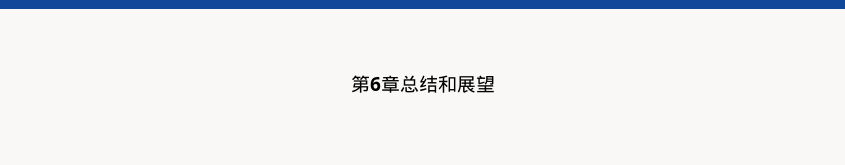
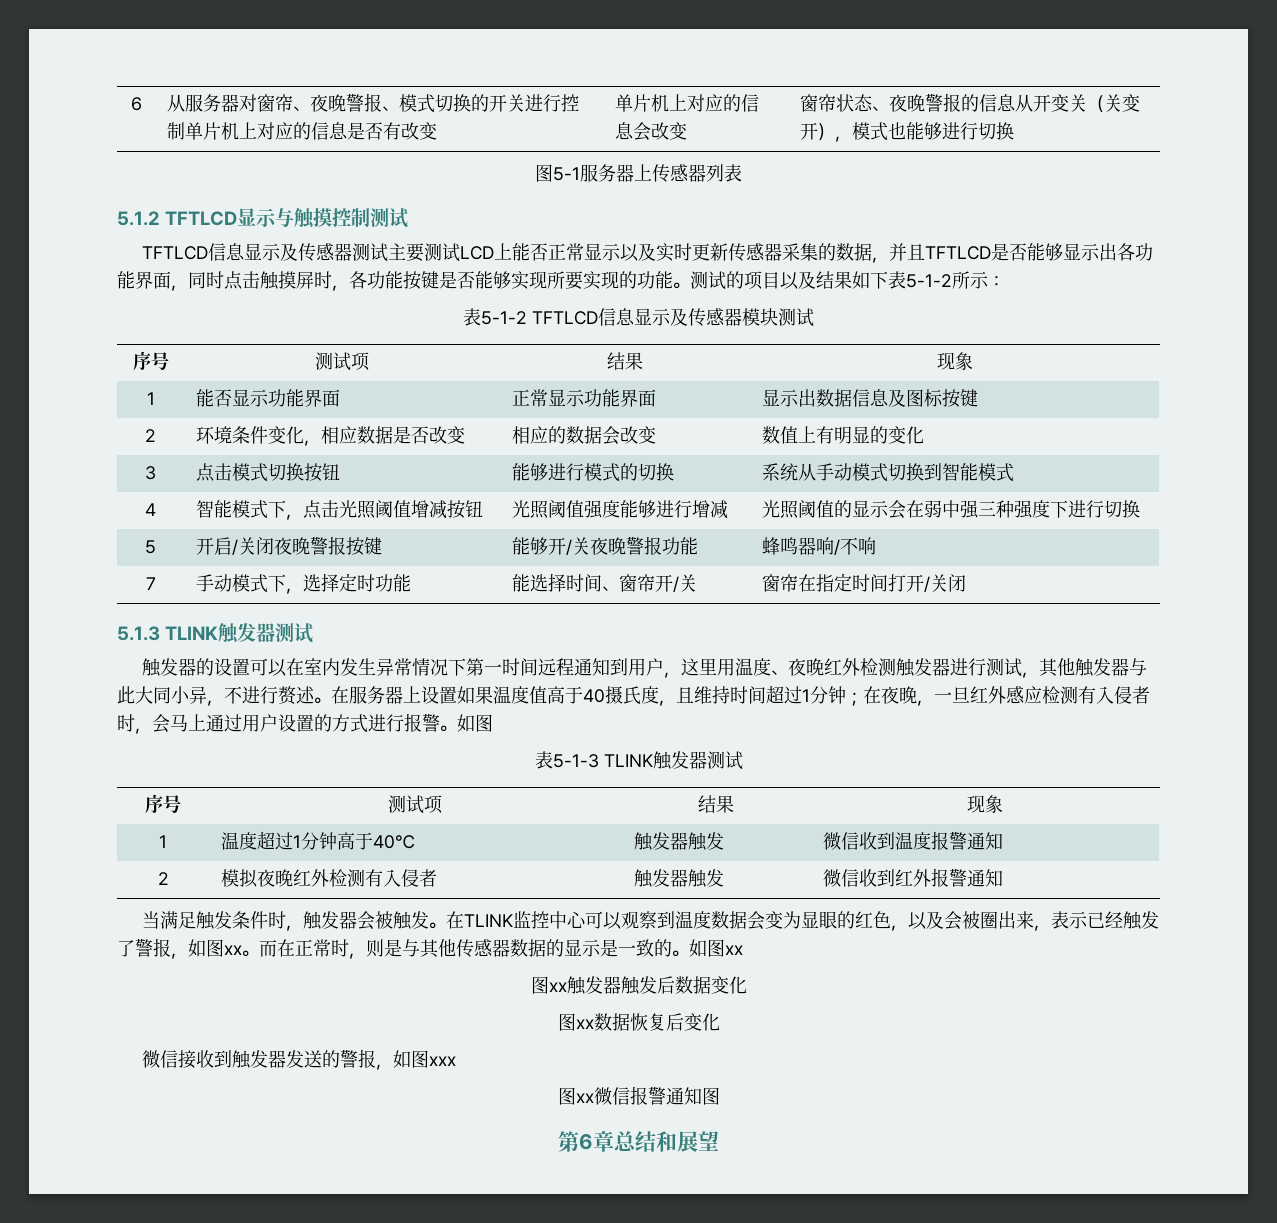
+ 6 | 从服务器对窗帘、夜晚警报、模式切换的开关进行控制单片机上对应的信息是否有改变 | 单片机上对应的信息会改变 | 窗帘状态、夜晚警报的信息从开变关（关变开），模式也能够进行切换
+ 图5-1服务器上传感器列表
+ 5.1.2 TFTLCD显示与触摸控制测试
+ TFTLCD信息显示及传感器测试主要测试LCD上能否正常显示以及实时更新传感器采集的数据，并且TFTLCD是否能够显示出各功能界面，同时点击触摸屏时，各功能按键是否能够实现所要实现的功能。测试的项目以及结果如下表5-1-2所示：
+ 表5-1-2 TFTLCD信息显示及传感器模块测试
+ 序号 | 测试项 | 结果 | 现象
+ 1 | 能否显示功能界面 | 正常显示功能界面 | 显示出数据信息及图标按键
+ 2 | 环境条件变化，相应数据是否改变 | 相应的数据会改变 | 数值上有明显的变化
+ 3 | 点击模式切换按钮 | 能够进行模式的切换 | 系统从手动模式切换到智能模式
+ 4 | 智能模式下，点击光照阈值增减按钮 | 光照阈值强度能够进行增减 | 光照阈值的显示会在弱中强三种强度下进行切换
+ 5 | 开启/关闭夜晚警报按键 | 能够开/关夜晚警报功能 | 蜂鸣器响/不响
+ 7 | 手动模式下，选择定时功能 | 能选择时间、窗帘开/关 | 窗帘在指定时间打开/关闭
+ 5.1.3 TLINK触发器测试
+ 触发器的设置可以在室内发生异常情况下第一时间远程通知到用户，这里用温度、夜晚红外检测触发器进行测试，其他触发器与此大同小异，不进行赘述。在服务器上设置如果温度值高于40摄氏度，且维持时间超过1分钟；在夜晚，一旦红外感应检测有入侵者时，会马上通过用户设置的方式进行报警。如图
+ 表5-1-3 TLINK触发器测试
+ 序号 | 测试项 | 结果 | 现象
+ 1 | 温度超过1分钟高于40℃ | 触发器触发 | 微信收到温度报警通知
+ 2 | 模拟夜晚红外检测有入侵者 | 触发器触发 | 微信收到红外报警通知
+ 当满足触发条件时，触发器会被触发。在TLINK监控中心可以观察到温度数据会变为显眼的红色，以及会被圈出来，表示已经触发了警报，如图xx。而在正常时，则是与其他传感器数据的显示是一致的。如图xx
+ 图xx触发器触发后数据变化
+ 图xx数据恢复后变化
+ 微信接收到触发器发送的警报，如图xxx
+ 图xx微信报警通知图

